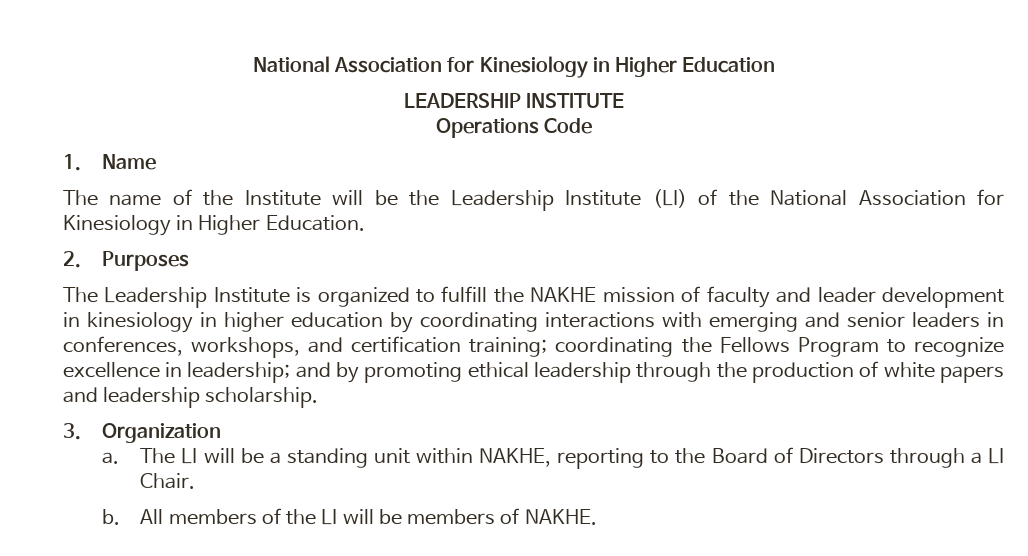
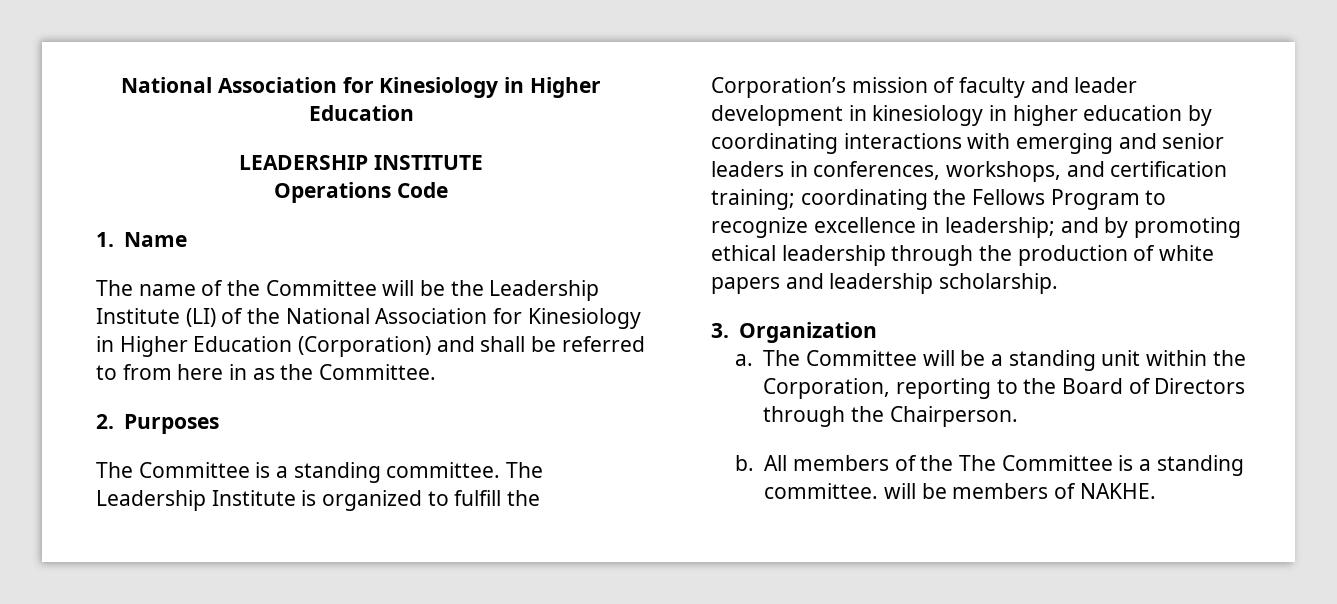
- The name of the Institute will be the Leadership Institute (LI) of the National Association for Kinesiology in Higher Education.
+ The name of the Committee will be the Leadership Institute (LI) of the National Association for Kinesiology in Higher Education (Corporation) and shall be referred to from here in as the Committee.
  2. Purposes
- The Leadership Institute is organized to fulfill the NAKHE mission of faculty and leader development in kinesiology in higher education by coordinating interactions with emerging and senior leaders in conferences, workshops, and certification training;
+ The Committee is a standing committee. The Leadership Institute is organized to fulfill the Corporation’s mission of faculty and leader development in kinesiology in higher education by coordinating interactions with emerging and senior leaders in conferences, workshops, and certification training;
- The LI will be a standing unit within NAKHE, reporting to the Board of Directors through a LI Chair.
+ The Committee will be a standing unit within the Corporation, reporting to the Board of Directors through the Chairperson.
- All members of the LI will be members of NAKHE.
+ All members of the The Committee is a standing committee. will be members of NAKHE.

